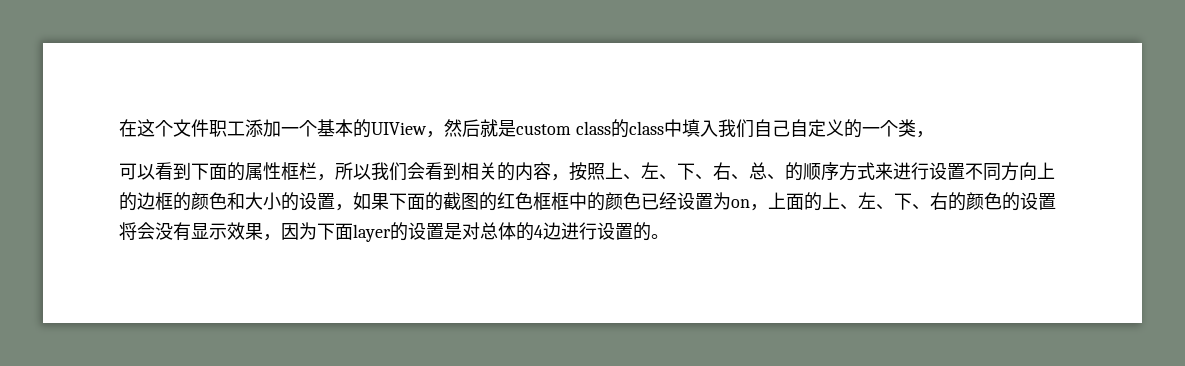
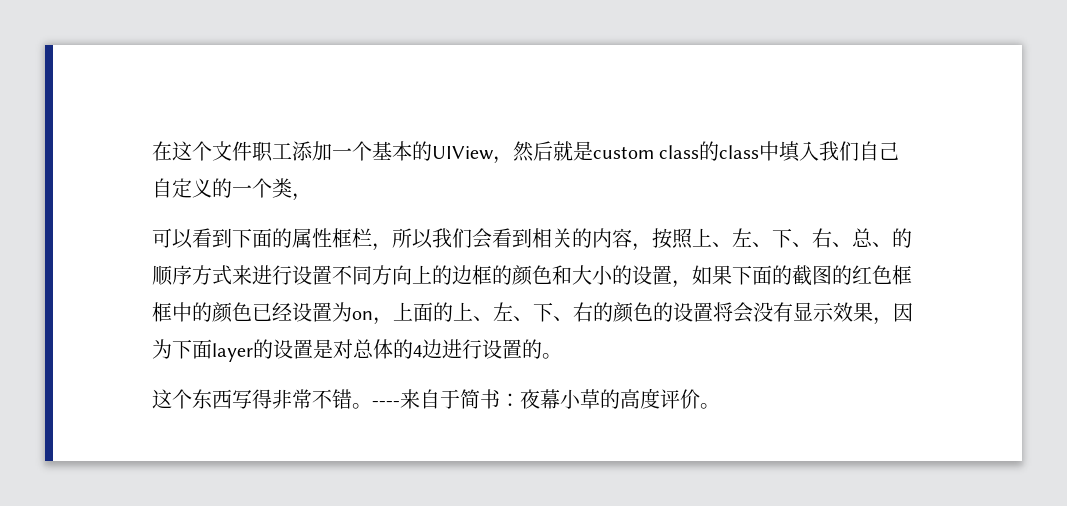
+ 这个东西写得非常不错。----来自于简书：夜幕小草的高度评价。

